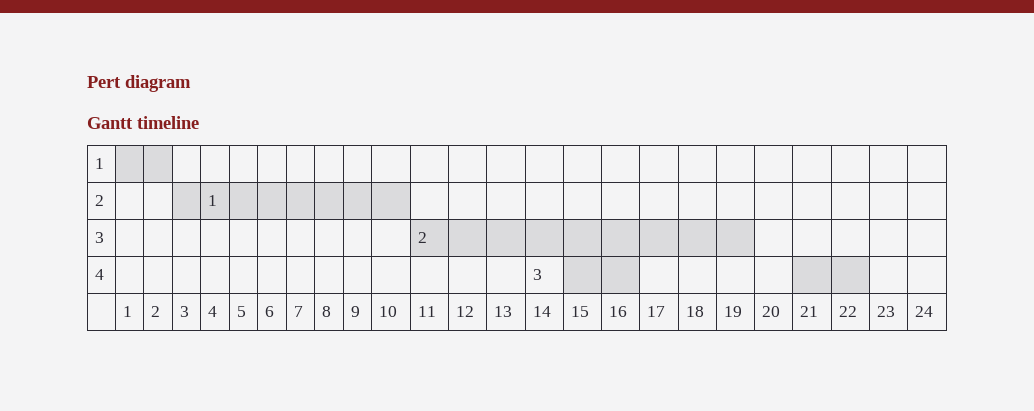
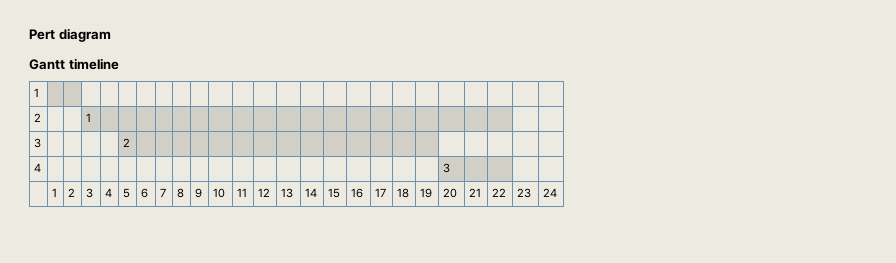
- 2 | | | | 1 | | | | | | | | | | | | | | | | | | | |
- 3 | | | | | | | | | | | 2 | | | | | | | | | | | | |
+ 2 | | | 1 | | | | | | | | | | | | | | | | | | | | |
+ 3 | | | | | 2 | | | | | | | | | | | | | | | | | | |
- 4 | | | | | | | | | | | | | | 3 | | | | | | | | | |
+ 4 | | | | | | | | | | | | | | | | | | | | 3 | | | |

